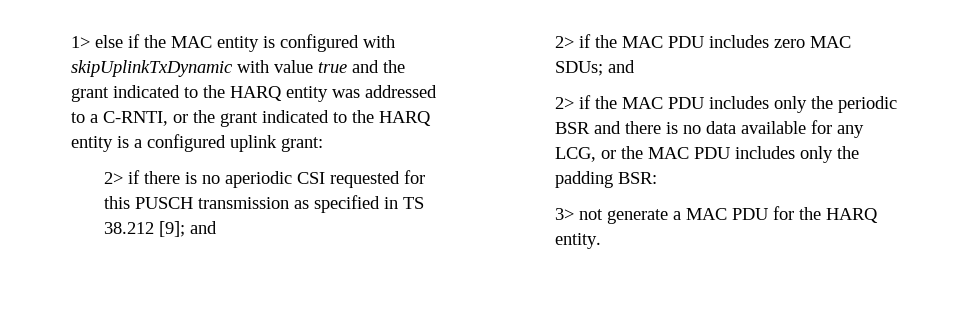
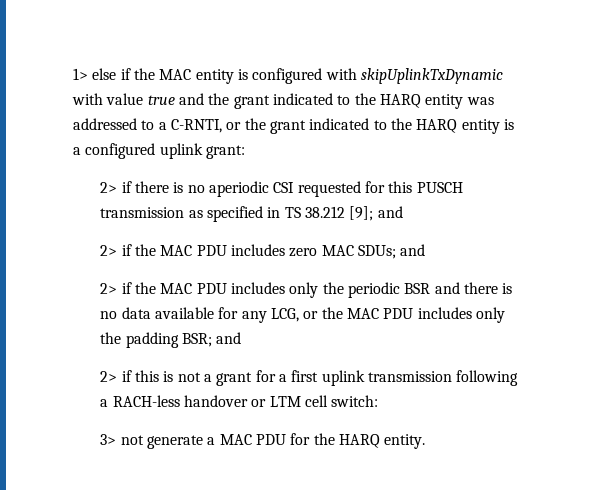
- 2> if the MAC PDU includes only the periodic BSR and there is no data available for any LCG, or the MAC PDU includes only the padding BSR:
+ 2> if the MAC PDU includes only the periodic BSR and there is no data available for any LCG, or the MAC PDU includes only the padding BSR; and
+ 2> if this is not a grant for a first uplink transmission following a RACH-less handover or LTM cell switch:

